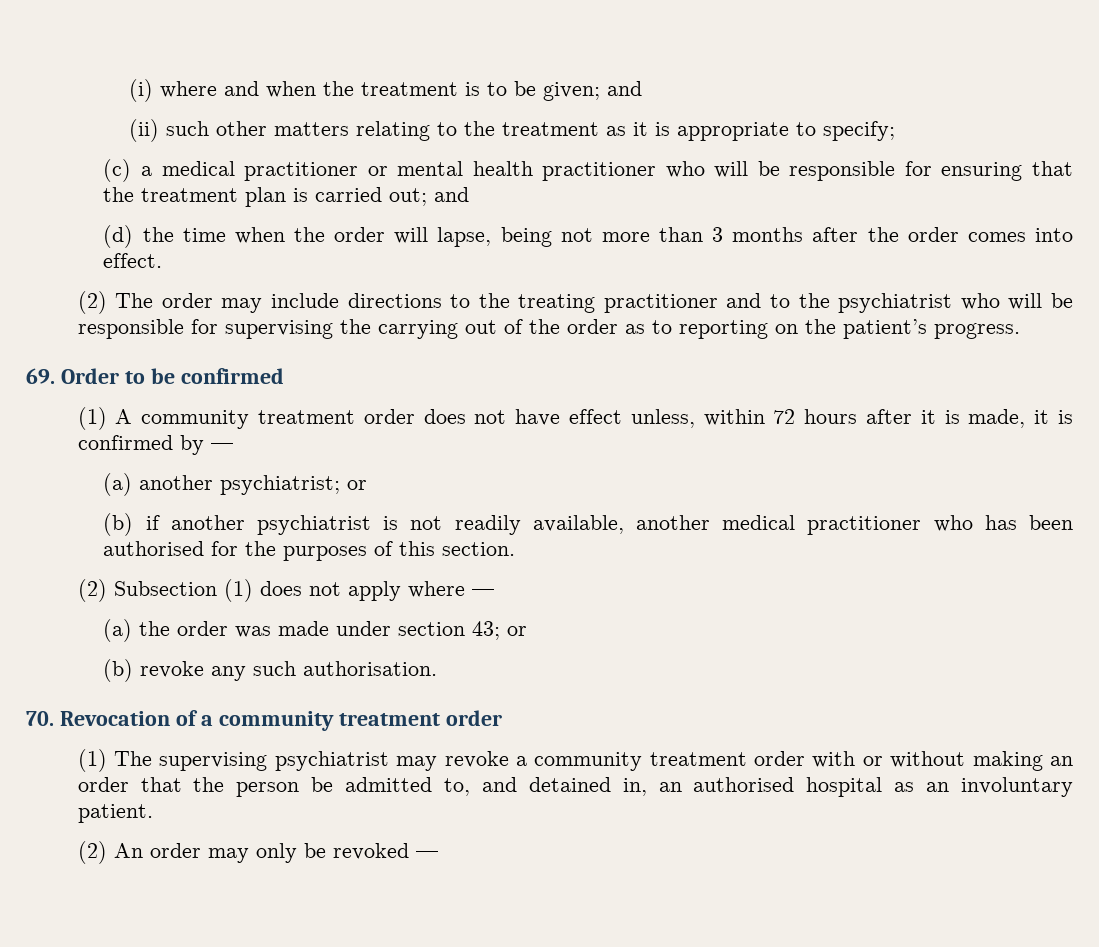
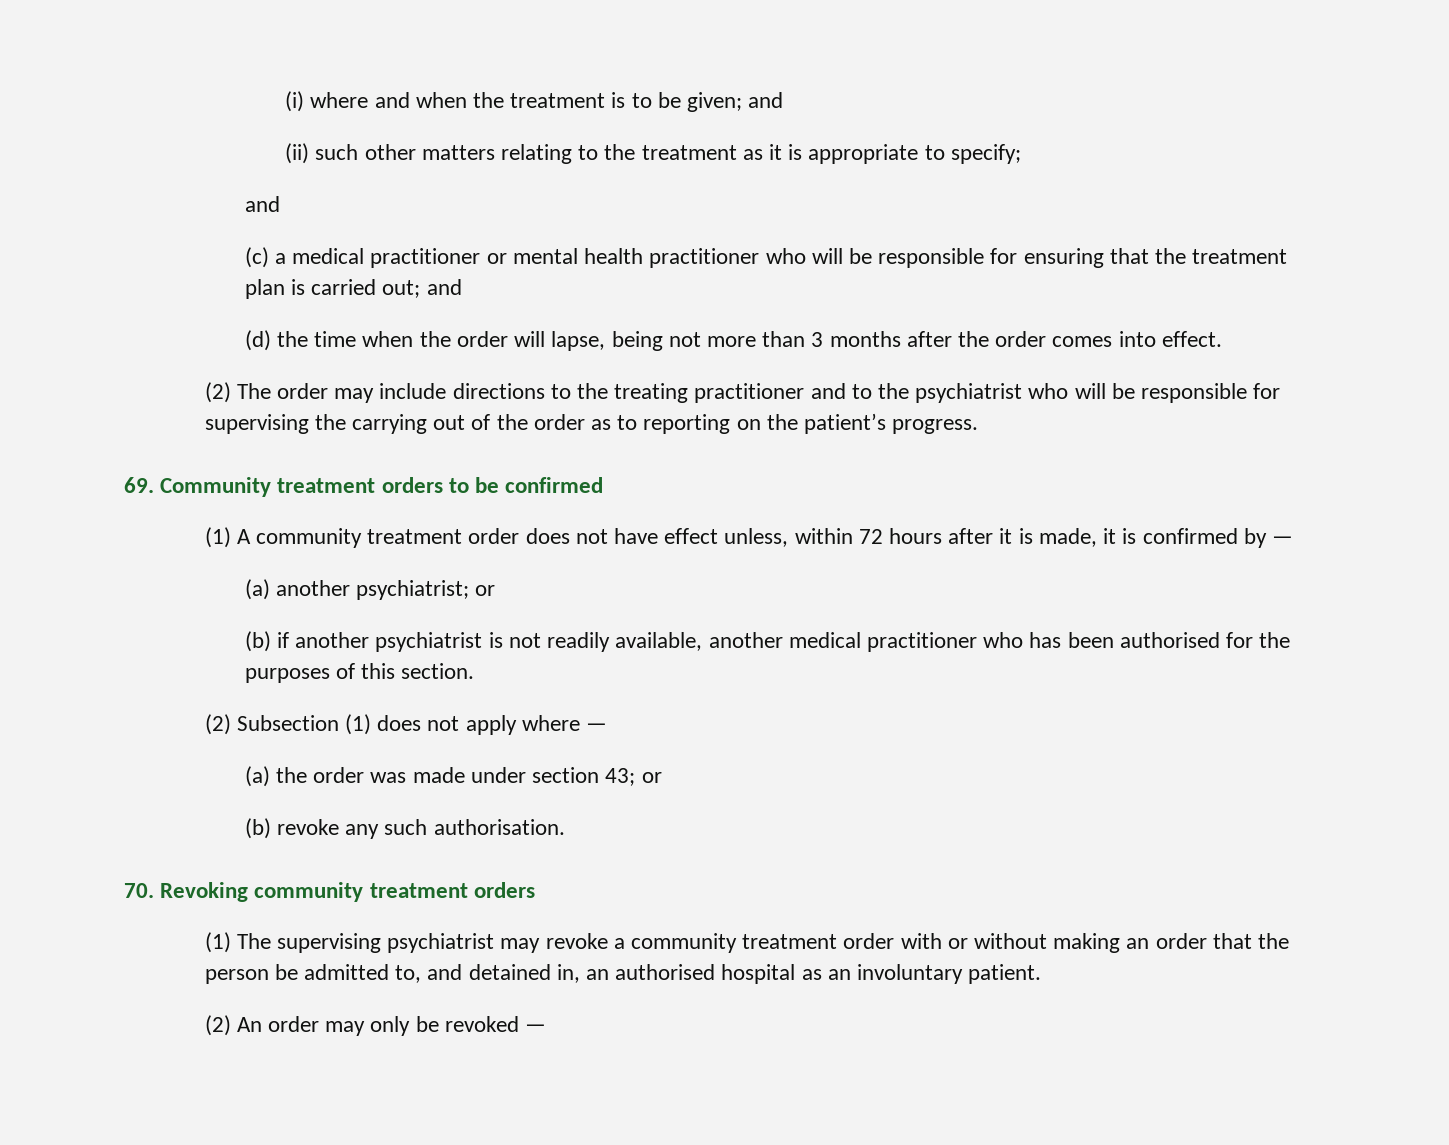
  (ii) such other matters relating to the treatment as it is appropriate to specify;
+ and
- 69. Order to be confirmed
+ 69. Community treatment orders to be confirmed
- 70. Revocation of a community treatment order
+ 70. Revoking community treatment orders

